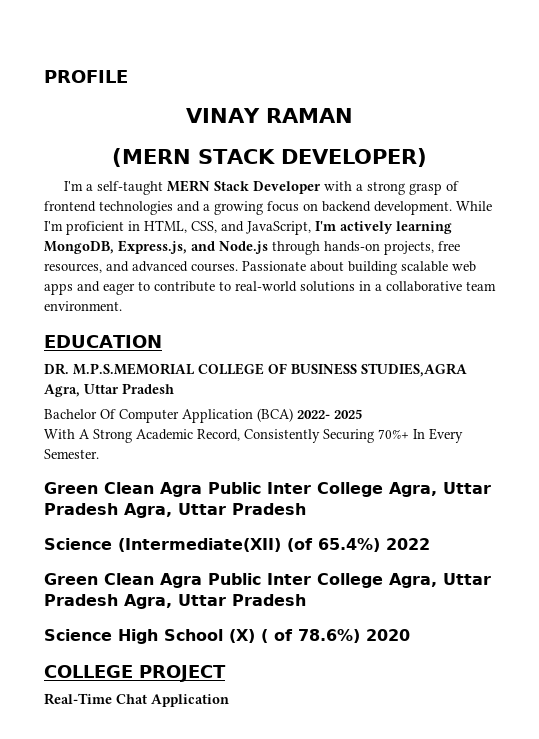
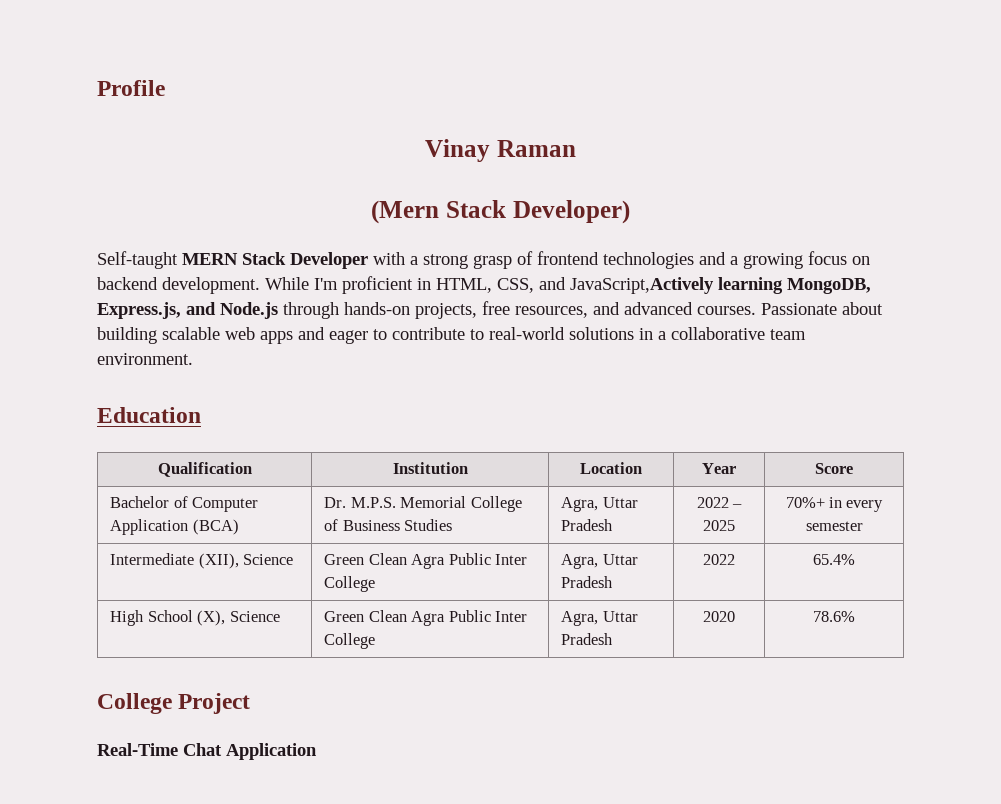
- PROFILE
- VINAY RAMAN
- (MERN STACK DEVELOPER)
- I'm a self-taught MERN Stack Developer with a strong grasp of frontend technologies and a growing focus on backend development.
+ Profile
+ Vinay Raman
+ (Mern Stack Developer)
+ Self-taught MERN Stack Developer with a strong grasp of frontend technologies and a growing focus on backend development.
- While I'm proficient in HTML, CSS, and JavaScript, I'm actively learning MongoDB, Express.js, and Node.js through hands-on projects, free resources, and advanced courses.
+ While I'm proficient in HTML, CSS, and JavaScript,Actively learning MongoDB, Express.js, and Node.js through hands-on projects, free resources, and advanced courses.
- EDUCATION
- DR. M.P.S.MEMORIAL COLLEGE OF BUSINESS STUDIES,AGRA Agra, Uttar Pradesh
- Bachelor Of Computer Application (BCA) 2022- 2025
- With A Strong Academic Record, Consistently Securing 70%+ In Every Semester.
- Green Clean Agra Public Inter College Agra, Uttar Pradesh Agra, Uttar Pradesh
- Science (Intermediate(XII) (of 65.4%) 2022
- Green Clean Agra Public Inter College Agra, Uttar Pradesh Agra, Uttar Pradesh
- Science High School (X) ( of 78.6%) 2020
- COLLEGE PROJECT
+ Education
+ Qualification | Institution | Location | Year | Score
+ Bachelor of Computer Application (BCA) | Dr. M.P.S. Memorial College of Business Studies | Agra, Uttar Pradesh | 2022 – 2025 | 70%+ in every semester
+ Intermediate (XII), Science | Green Clean Agra Public Inter College | Agra, Uttar Pradesh | 2022 | 65.4%
+ High School (X), Science | Green Clean Agra Public Inter College | Agra, Uttar Pradesh | 2020 | 78.6%
+ College Project

